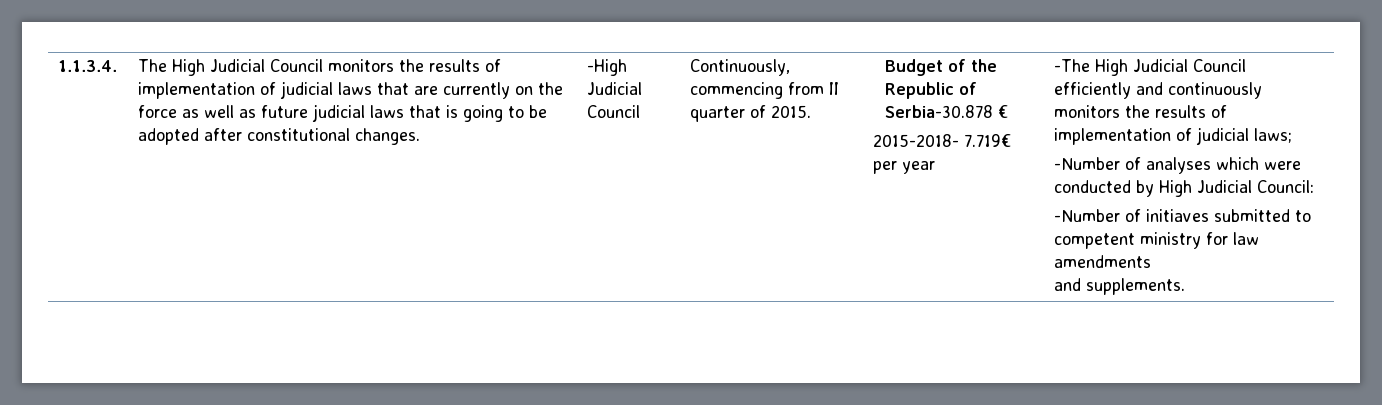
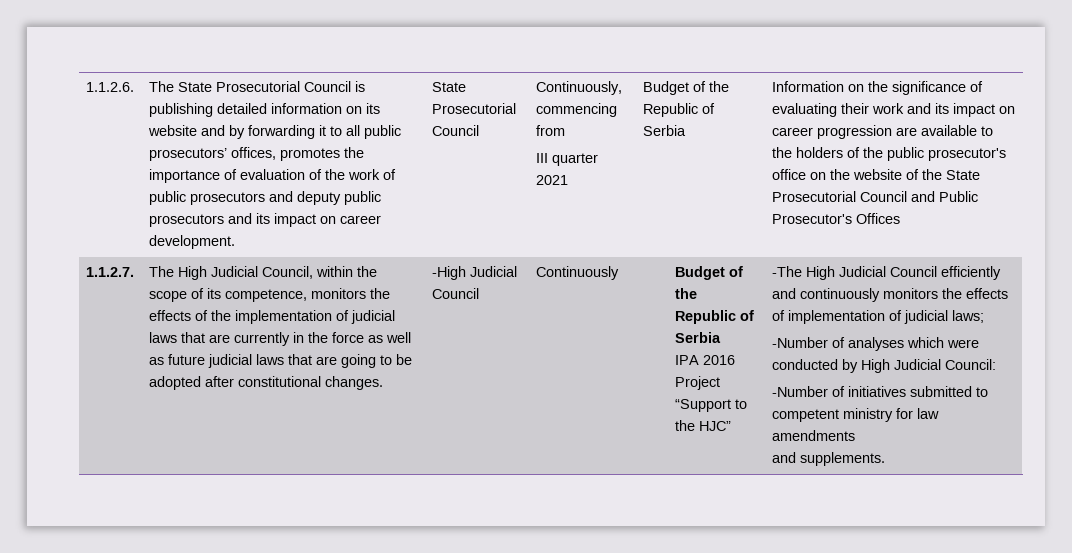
- 1.1.3.4. | The High Judicial Council monitors the results of implementation of judicial laws that are currently on the force as well as future judicial laws that is going to be adopted after constitutional changes.
+ 1.1.2.6. | The State Prosecutorial Council is publishing detailed information on its website and by forwarding it to all public prosecutors’ offices, promotes the importance of evaluation of the work of public prosecutors and deputy public prosecutors and its impact on career development. | State Prosecutorial Council | Continuously, commencing from
+ III quarter 2021 | Budget of the Republic of Serbia | Information on the significance of evaluating their work and its impact on career progression are available to the holders of the public prosecutor's office on the website of the State Prosecutorial Council and Public Prosecutor's Offices
+ 1.1.2.7. | The High Judicial Council, within the scope of its competence, monitors the effects of the implementation of judicial laws that are currently in the force as well as future judicial laws that are going to be adopted after constitutional changes.
- Continuously, commencing from II quarter of 2015. | Budget of the Republic of Serbia-30.878 €
- 2015-2018- 7.719€ per year
+ Continuously | Budget of the Republic of Serbia
+ IPA 2016 Project “Support to the HJC”
- -The High Judicial Council efficiently and continuously monitors the results of implementation of judicial laws;
+ -The High Judicial Council efficiently and continuously monitors the effects of implementation of judicial laws;
- -Number of initiaves submitted to competent ministry for law amendments
+ -Number of initiatives submitted to competent ministry for law amendments

